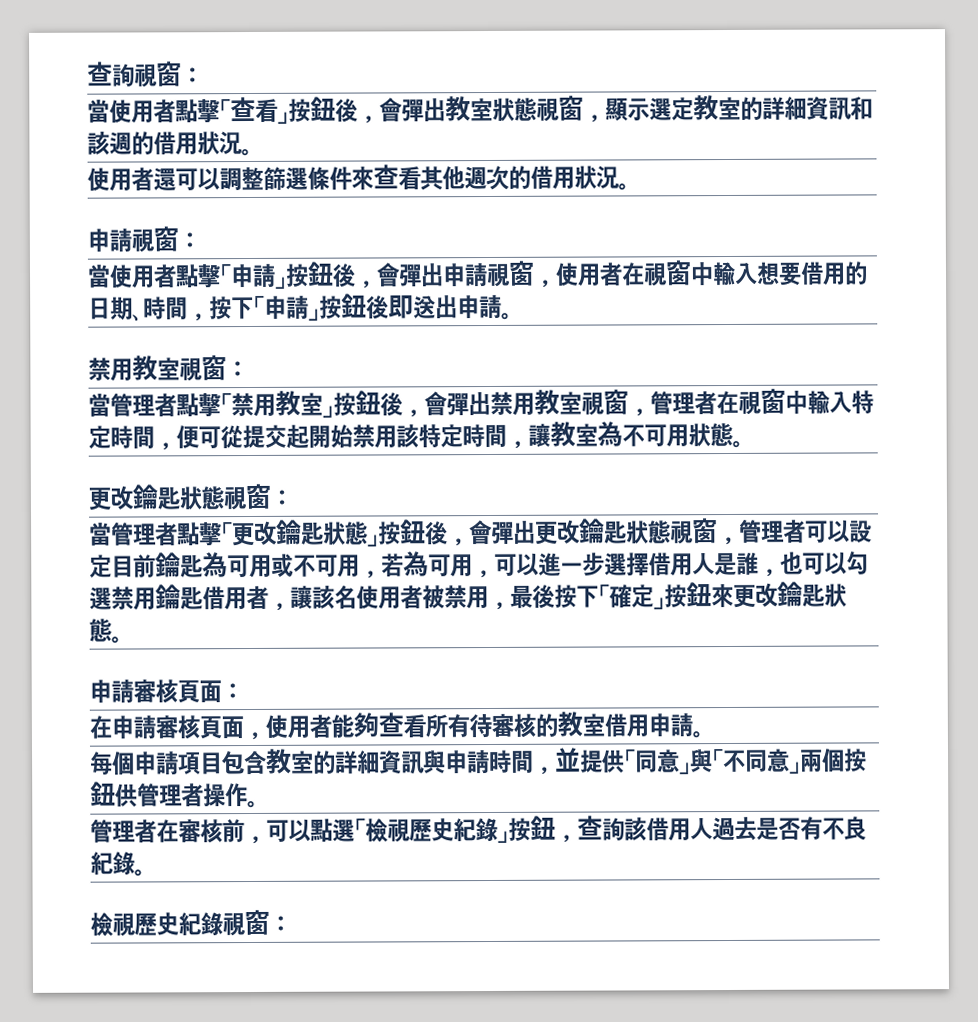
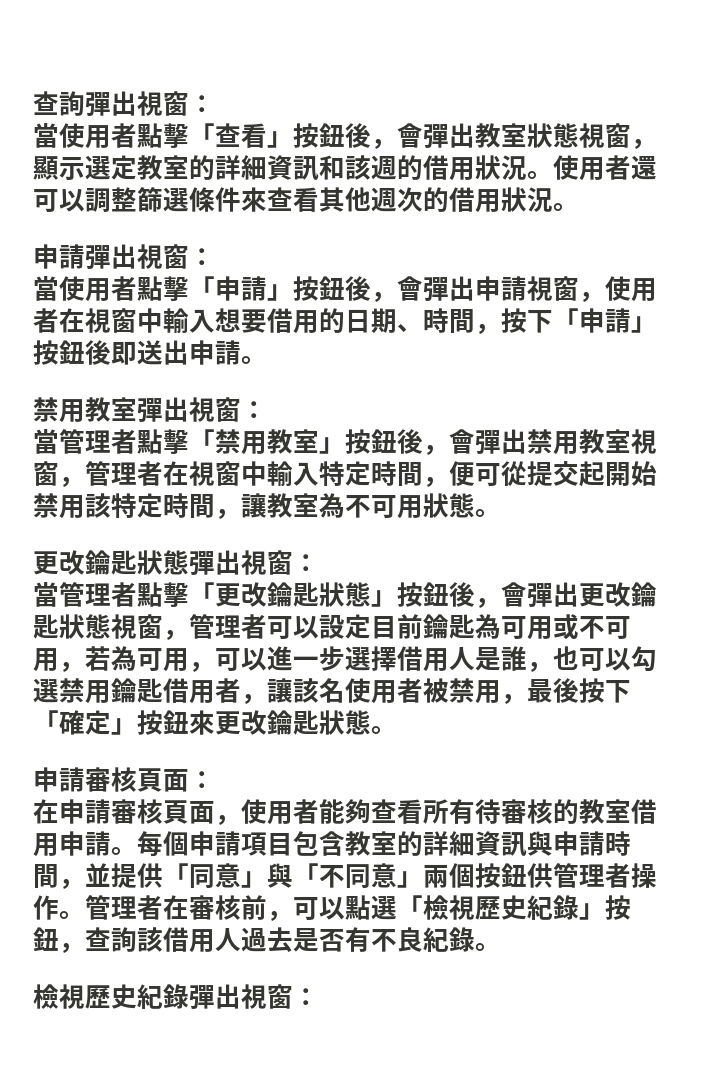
- 查詢視窗：
+ 查詢彈出視窗：
- 當使用者點擊「查看」按鈕後，會彈出教室狀態視窗，顯示選定教室的詳細資訊和該週的借用狀況。
- 使用者還可以調整篩選條件來查看其他週次的借用狀況。
+ 當使用者點擊「查看」按鈕後，會彈出教室狀態視窗，顯示選定教室的詳細資訊和該週的借用狀況。使用者還可以調整篩選條件來查看其他週次的借用狀況。
- 申請視窗：
+ 申請彈出視窗：
- 禁用教室視窗：
+ 禁用教室彈出視窗：
- 更改鑰匙狀態視窗：
+ 更改鑰匙狀態彈出視窗：
- 在申請審核頁面，使用者能夠查看所有待審核的教室借用申請。
- 每個申請項目包含教室的詳細資訊與申請時間，並提供「同意」與「不同意」兩個按鈕供管理者操作。
- 管理者在審核前，可以點選「檢視歷史紀錄」按鈕，查詢該借用人過去是否有不良紀錄。
+ 在申請審核頁面，使用者能夠查看所有待審核的教室借用申請。每個申請項目包含教室的詳細資訊與申請時間，並提供「同意」與「不同意」兩個按鈕供管理者操作。管理者在審核前，可以點選「檢視歷史紀錄」按鈕，查詢該借用人過去是否有不良紀錄。
- 檢視歷史紀錄視窗：
+ 檢視歷史紀錄彈出視窗：

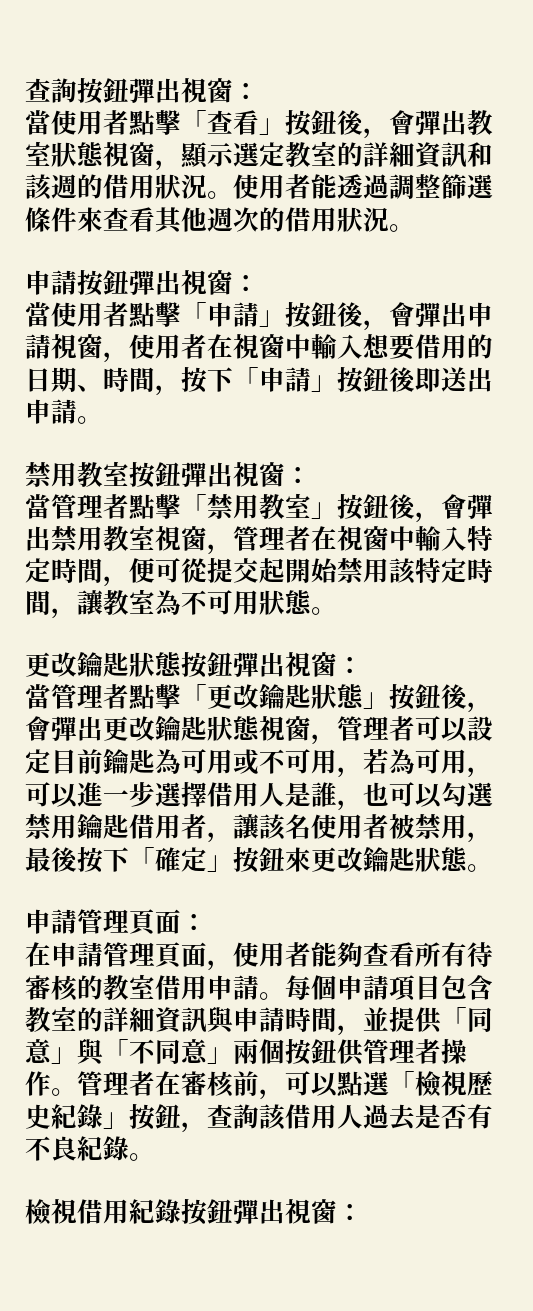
- 查詢彈出視窗：
+ 查詢按鈕彈出視窗：
- 使用者還可以調整篩選條件來查看其他週次的借用狀況。
+ 使用者能透過調整篩選條件來查看其他週次的借用狀況。
- 申請彈出視窗：
+ 申請按鈕彈出視窗：
- 禁用教室彈出視窗：
+ 禁用教室按鈕彈出視窗：
- 更改鑰匙狀態彈出視窗：
+ 更改鑰匙狀態按鈕彈出視窗：
- 申請審核頁面：
+ 申請管理頁面：
- 在申請審核頁面，使用者能夠查看所有待審核的教室借用申請。
+ 在申請管理頁面，使用者能夠查看所有待審核的教室借用申請。
- 檢視歷史紀錄彈出視窗：
+ 檢視借用紀錄按鈕彈出視窗：

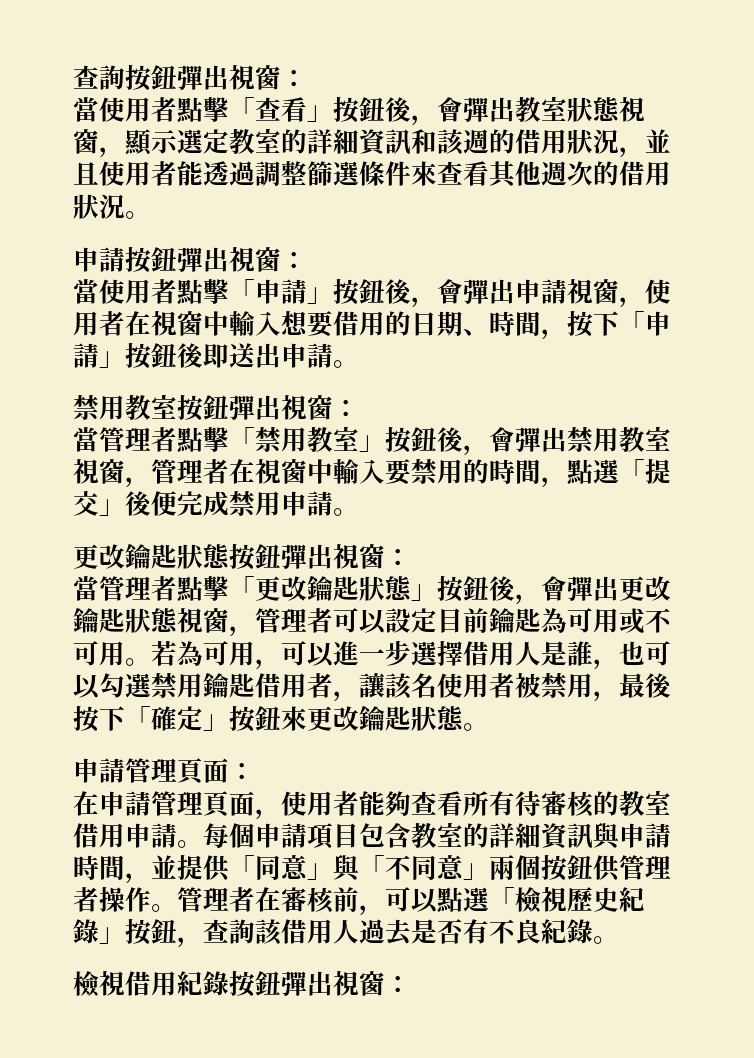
- 當使用者點擊「查看」按鈕後，會彈出教室狀態視窗，顯示選定教室的詳細資訊和該週的借用狀況。使用者能透過調整篩選條件來查看其他週次的借用狀況。
+ 當使用者點擊「查看」按鈕後，會彈出教室狀態視窗，顯示選定教室的詳細資訊和該週的借用狀況，並且使用者能透過調整篩選條件來查看其他週次的借用狀況。
- 當管理者點擊「禁用教室」按鈕後，會彈出禁用教室視窗，管理者在視窗中輸入特定時間，便可從提交起開始禁用該特定時間，讓教室為不可用狀態。
+ 當管理者點擊「禁用教室」按鈕後，會彈出禁用教室視窗，管理者在視窗中輸入要禁用的時間，點選「提交」後便完成禁用申請。
- 當管理者點擊「更改鑰匙狀態」按鈕後，會彈出更改鑰匙狀態視窗，管理者可以設定目前鑰匙為可用或不可用，若為可用，可以進一步選擇借用人是誰，也可以勾選禁用鑰匙借用者，讓該名使用者被禁用，最後按下「確定」按鈕來更改鑰匙狀態。
+ 當管理者點擊「更改鑰匙狀態」按鈕後，會彈出更改鑰匙狀態視窗，管理者可以設定目前鑰匙為可用或不可用。若為可用，可以進一步選擇借用人是誰，也可以勾選禁用鑰匙借用者，讓該名使用者被禁用，最後按下「確定」按鈕來更改鑰匙狀態。

